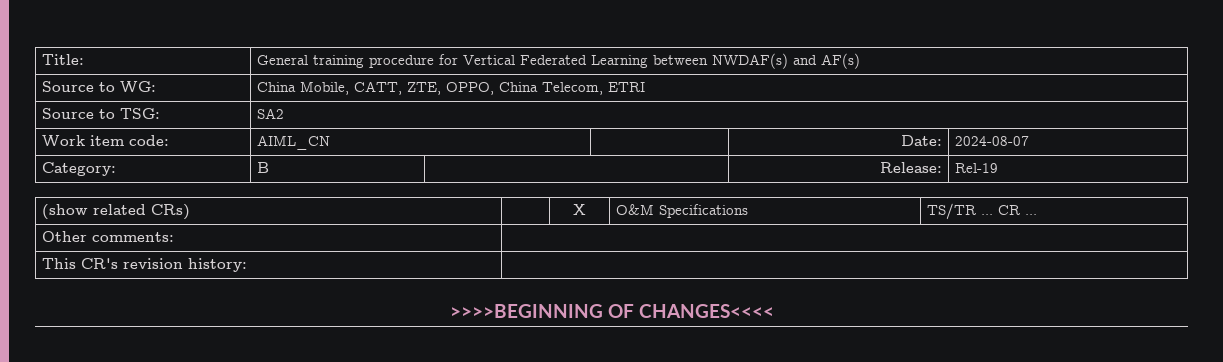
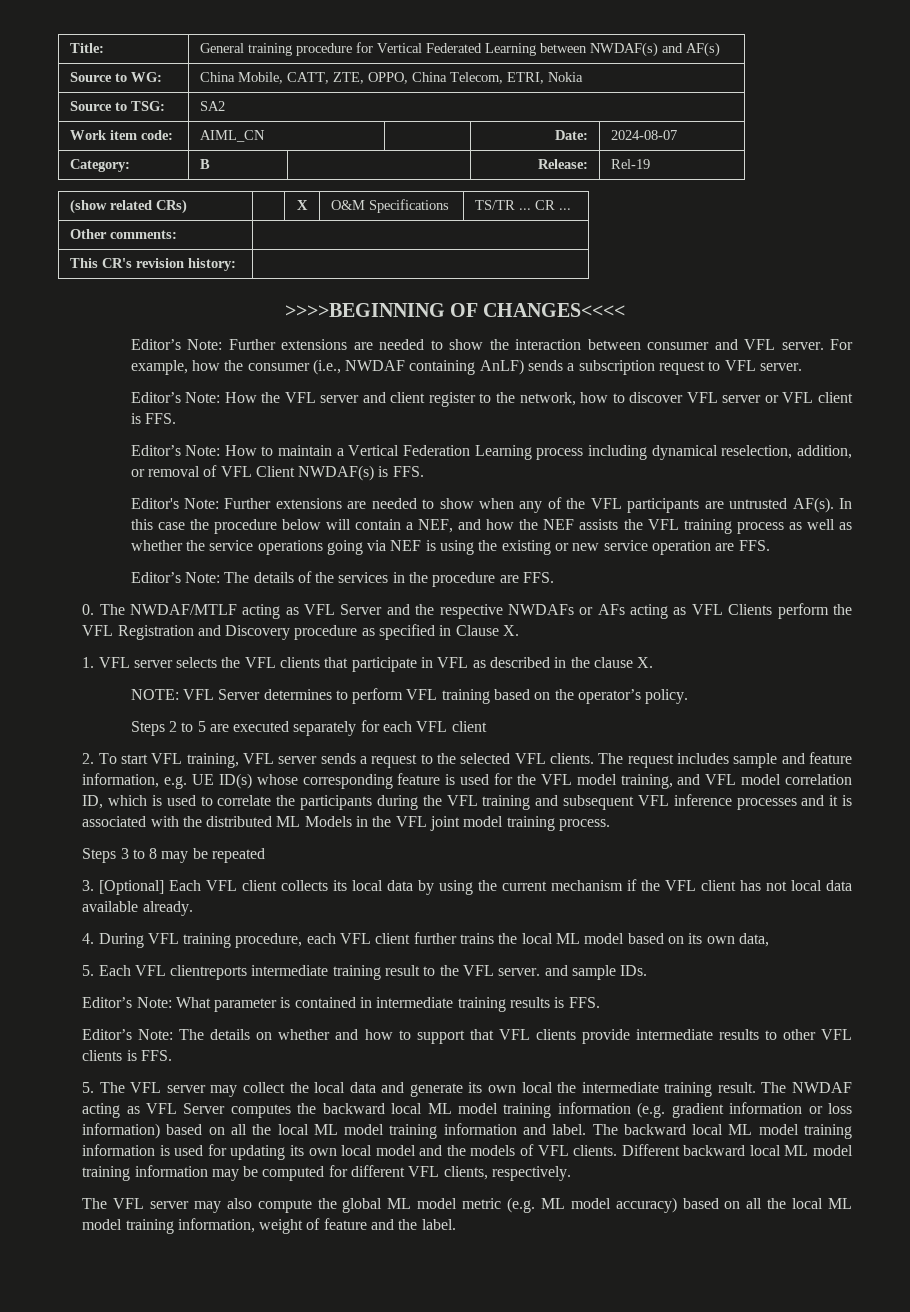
- Source to WG: | China Mobile, CATT, ZTE, OPPO, China Telecom, ETRI
+ Source to WG: | China Mobile, CATT, ZTE, OPPO, China Telecom, ETRI, Nokia
+ Editor’s Note: Further extensions are needed to show the interaction between consumer and VFL server. For example, how the consumer (i.e., NWDAF containing AnLF) sends a subscription request to VFL server.
+ Editor’s Note: How the VFL server and client register to the network, how to discover VFL server or VFL client is FFS.
+ Editor’s Note: How to maintain a Vertical Federation Learning process including dynamical reselection, addition, or removal of VFL Client NWDAF(s) is FFS.
+ Editor's Note: Further extensions are needed to show when any of the VFL participants are untrusted AF(s). In this case the procedure below will contain a NEF, and how the NEF assists the VFL training process as well as whether the service operations going via NEF is using the existing or new service operation are FFS.
+ Editor’s Note: The details of the services in the procedure are FFS.
+ 0. The NWDAF/MTLF acting as VFL Server and the respective NWDAFs or AFs acting as VFL Clients perform the VFL Registration and Discovery procedure as specified in Clause X.
+ 1. VFL server selects the VFL clients that participate in VFL as described in the clause X.
+ NOTE: VFL Server determines to perform VFL training based on the operator’s policy.
+ Steps 2 to 5 are executed separately for each VFL client
+ 2. To start VFL training, VFL server sends a request to the selected VFL clients. The request includes sample and feature information, e.g. UE ID(s) whose corresponding feature is used for the VFL model training, and VFL model correlation ID, which is used to correlate the participants during the VFL training and subsequent VFL inference processes and it is associated with the distributed ML Models in the VFL joint model training process.
+ Steps 3 to 8 may be repeated
+ 3. [Optional] Each VFL client collects its local data by using the current mechanism if the VFL client has not local data available already.
+ 4. During VFL training procedure, each VFL client further trains the local ML model based on its own data,
+ 5. Each VFL clientreports intermediate training result to the VFL server. and sample IDs.
+ Editor’s Note: What parameter is contained in intermediate training results is FFS.
+ Editor’s Note: The details on whether and how to support that VFL clients provide intermediate results to other VFL clients is FFS.
+ 5. The VFL server may collect the local data and generate its own local the intermediate training result. The NWDAF acting as VFL Server computes the backward local ML model training information (e.g. gradient information or loss information) based on all the local ML model training information and label. The backward local ML model training information is used for updating its own local model and the models of VFL clients. Different backward local ML model training information may be computed for different VFL clients, respectively.
+ The VFL server may also compute the global ML model metric (e.g. ML model accuracy) based on all the local ML model training information, weight of feature and the label.

